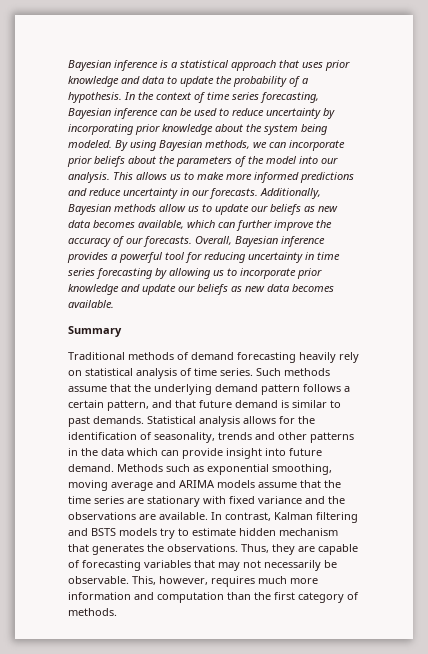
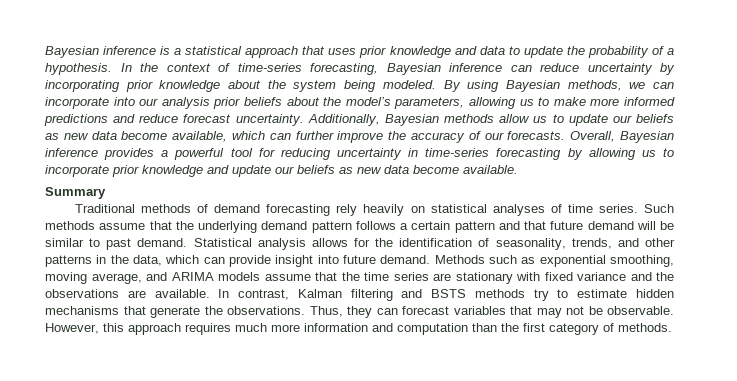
- In the context of time series forecasting, Bayesian inference can be used to reduce uncertainty by incorporating prior knowledge about the system being modeled.
+ In the context of time-series forecasting, Bayesian inference can reduce uncertainty by incorporating prior knowledge about the system being modeled.
- By using Bayesian methods, we can incorporate prior beliefs about the parameters of the model into our analysis. This allows us to make more informed predictions and reduce uncertainty in our forecasts.
+ By using Bayesian methods, we can incorporate into our analysis prior beliefs about the model’s parameters, allowing us to make more informed predictions and reduce forecast uncertainty.
- Additionally, Bayesian methods allow us to update our beliefs as new data becomes available, which can further improve the accuracy of our forecasts.
+ Additionally, Bayesian methods allow us to update our beliefs as new data become available, which can further improve the accuracy of our forecasts.
- Overall, Bayesian inference provides a powerful tool for reducing uncertainty in time series forecasting by allowing us to incorporate prior knowledge and update our beliefs as new data becomes available.
+ Overall, Bayesian inference provides a powerful tool for reducing uncertainty in time-series forecasting by allowing us to incorporate prior knowledge and update our beliefs as new data become available.
- Traditional methods of demand forecasting heavily rely on statistical analysis of time series.
+ Traditional methods of demand forecasting rely heavily on statistical analyses of time series.
- Such methods assume that the underlying demand pattern follows a certain pattern, and that future demand is similar to past demands.
+ Such methods assume that the underlying demand pattern follows a certain pattern and that future demand will be similar to past demand.
- Statistical analysis allows for the identification of seasonality, trends and other patterns in the data which can provide insight into future demand.
+ Statistical analysis allows for the identification of seasonality, trends, and other patterns in the data, which can provide insight into future demand.
- Methods such as exponential smoothing, moving average and ARIMA models assume that the time series are stationary with fixed variance and the observations are available.
+ Methods such as exponential smoothing, moving average, and ARIMA models assume that the time series are stationary with fixed variance and the observations are available.
- In contrast, Kalman filtering and BSTS models try to estimate hidden mechanism that generates the observations.
+ In contrast, Kalman filtering and BSTS methods try to estimate hidden mechanisms that generate the observations.
- Thus, they are capable of forecasting variables that may not necessarily be observable.
+ Thus, they can forecast variables that may not be observable.
- This, however, requires much more information and computation than the first category of methods.
+ However, this approach requires much more information and computation than the first category of methods.

